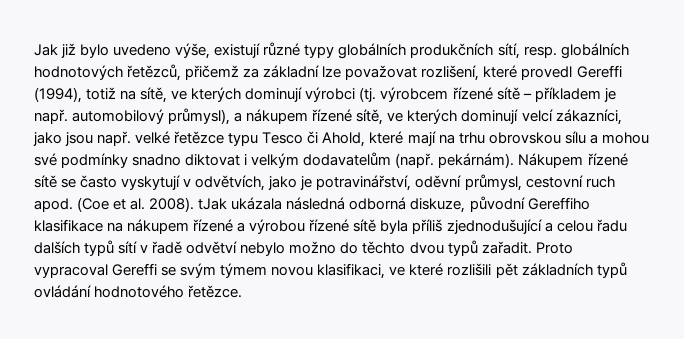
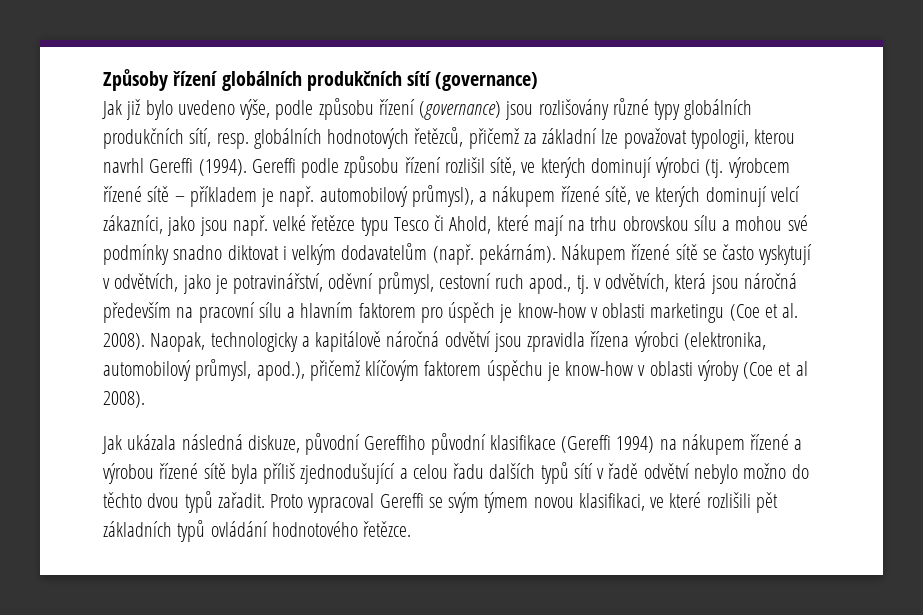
+ Způsoby řízení globálních produkčních sítí (governance)
- Jak již bylo uvedeno výše, existují různé typy globálních produkčních sítí, resp. globálních hodnotových řetězců, přičemž za základní lze považovat rozlišení, které provedl Gereffi (1994), totiž na sítě, ve kterých dominují výrobci (tj. výrobcem řízené sítě – příkladem je např. automobilový průmysl), a nákupem řízené sítě, ve kterých dominují velcí zákazníci, jako jsou např. velké řetězce typu Tesco či Ahold, které mají na trhu obrovskou sílu a mohou své podmínky snadno diktovat i velkým dodavatelům (např. pekárnám).
+ Jak již bylo uvedeno výše, podle způsobu řízení (governance) jsou rozlišovány různé typy globálních produkčních sítí, resp. globálních hodnotových řetězců, přičemž za základní lze považovat typologii, kterou navrhl Gereffi (1994). Gereffi podle způsobu řízení rozlišil sítě, ve kterých dominují výrobci (tj. výrobcem řízené sítě – příkladem je např. automobilový průmysl), a nákupem řízené sítě, ve kterých dominují velcí zákazníci, jako jsou např. velké řetězce typu Tesco či Ahold, které mají na trhu obrovskou sílu a mohou své podmínky snadno diktovat i velkým dodavatelům (např. pekárnám).
- Nákupem řízené sítě se často vyskytují v odvětvích, jako je potravinářství, oděvní průmysl, cestovní ruch apod. (Coe et al. 2008). tJak ukázala následná odborná diskuze, původní Gereffiho klasifikace na nákupem řízené a výrobou řízené sítě byla příliš zjednodušující a celou řadu dalších typů sítí v řadě odvětví nebylo možno do těchto dvou typů zařadit.
+ Nákupem řízené sítě se často vyskytují v odvětvích, jako je potravinářství, oděvní průmysl, cestovní ruch apod., tj. v odvětvích, která jsou náročná především na pracovní sílu a hlavním faktorem pro úspěch je know-how v oblasti marketingu (Coe et al. 2008). Naopak, technologicky a kapitálově náročná odvětví jsou zpravidla řízena výrobci (elektronika, automobilový průmysl, apod.), přičemž klíčovým faktorem úspěchu je know-how v oblasti výroby (Coe et al 2008).
+ Jak ukázala následná diskuze, původní Gereffiho původní klasifikace (Gereffi 1994) na nákupem řízené a výrobou řízené sítě byla příliš zjednodušující a celou řadu dalších typů sítí v řadě odvětví nebylo možno do těchto dvou typů zařadit.

